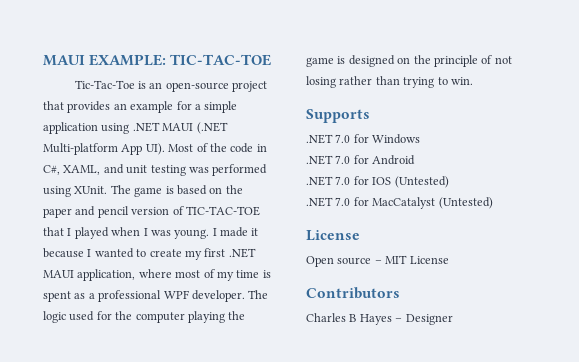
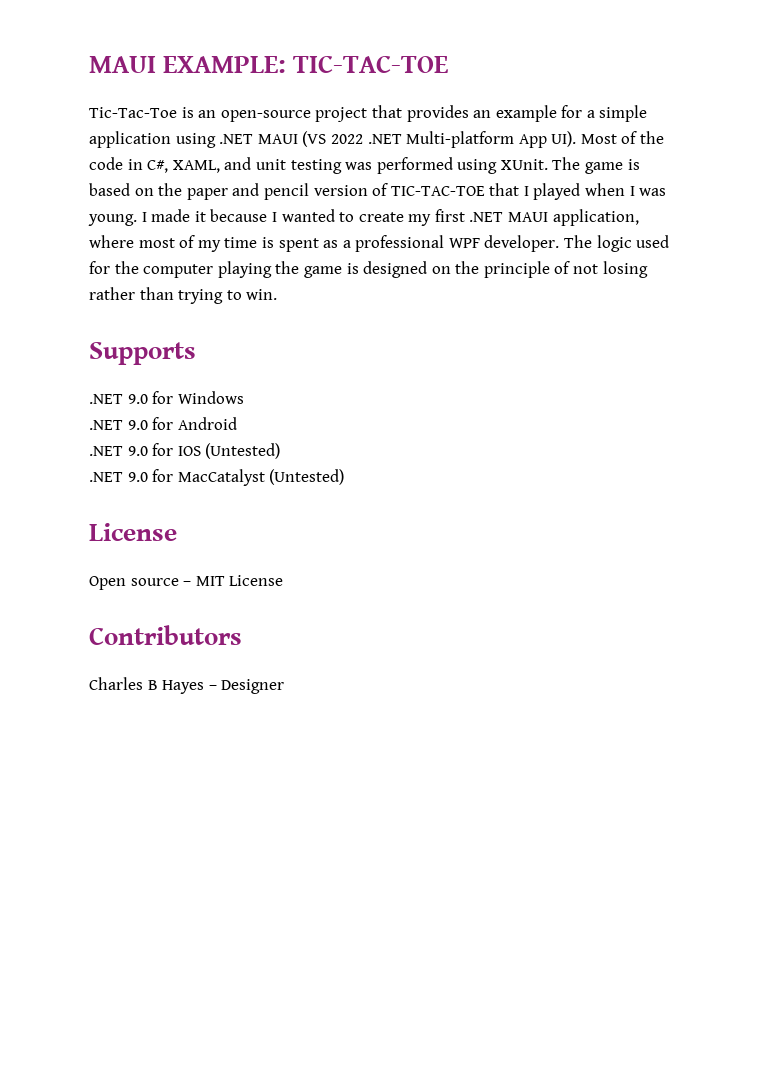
- Tic-Tac-Toe is an open-source project that provides an example for a simple application using .NET MAUI (.NET Multi-platform App UI). Most of the code in C#, XAML, and unit testing was performed using XUnit.
+ Tic-Tac-Toe is an open-source project that provides an example for a simple application using .NET MAUI (VS 2022 .NET Multi-platform App UI). Most of the code in C#, XAML, and unit testing was performed using XUnit.
- .NET 7.0 for Windows
+ .NET 9.0 for Windows
- .NET 7.0 for Android
+ .NET 9.0 for Android
- .NET 7.0 for IOS (Untested)
+ .NET 9.0 for IOS (Untested)
- .NET 7.0 for MacCatalyst (Untested)
+ .NET 9.0 for MacCatalyst (Untested)

